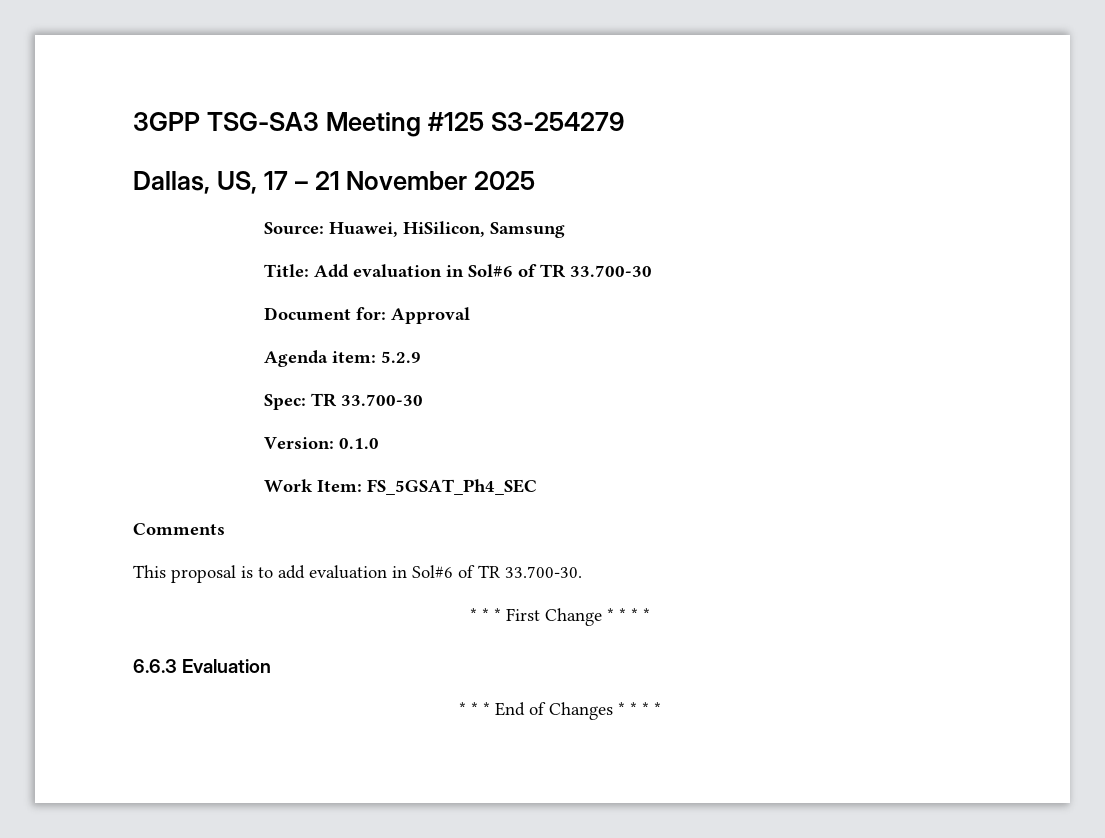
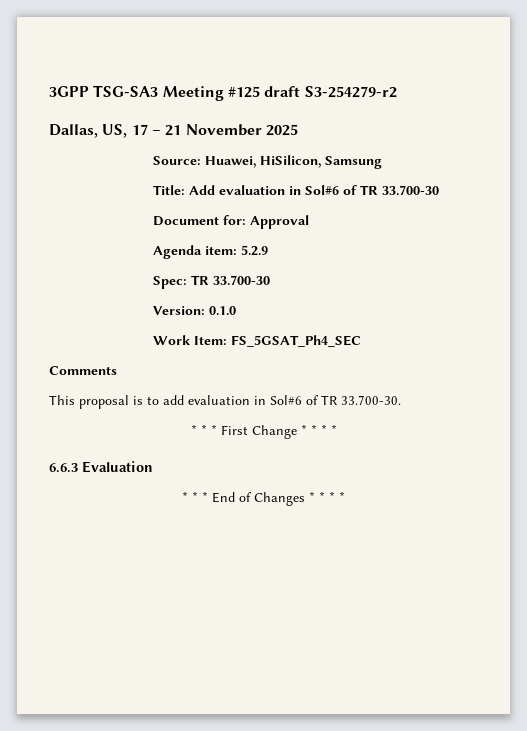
- 3GPP TSG-SA3 Meeting #125 S3-254279
+ 3GPP TSG-SA3 Meeting #125 draft S3-254279-r2

